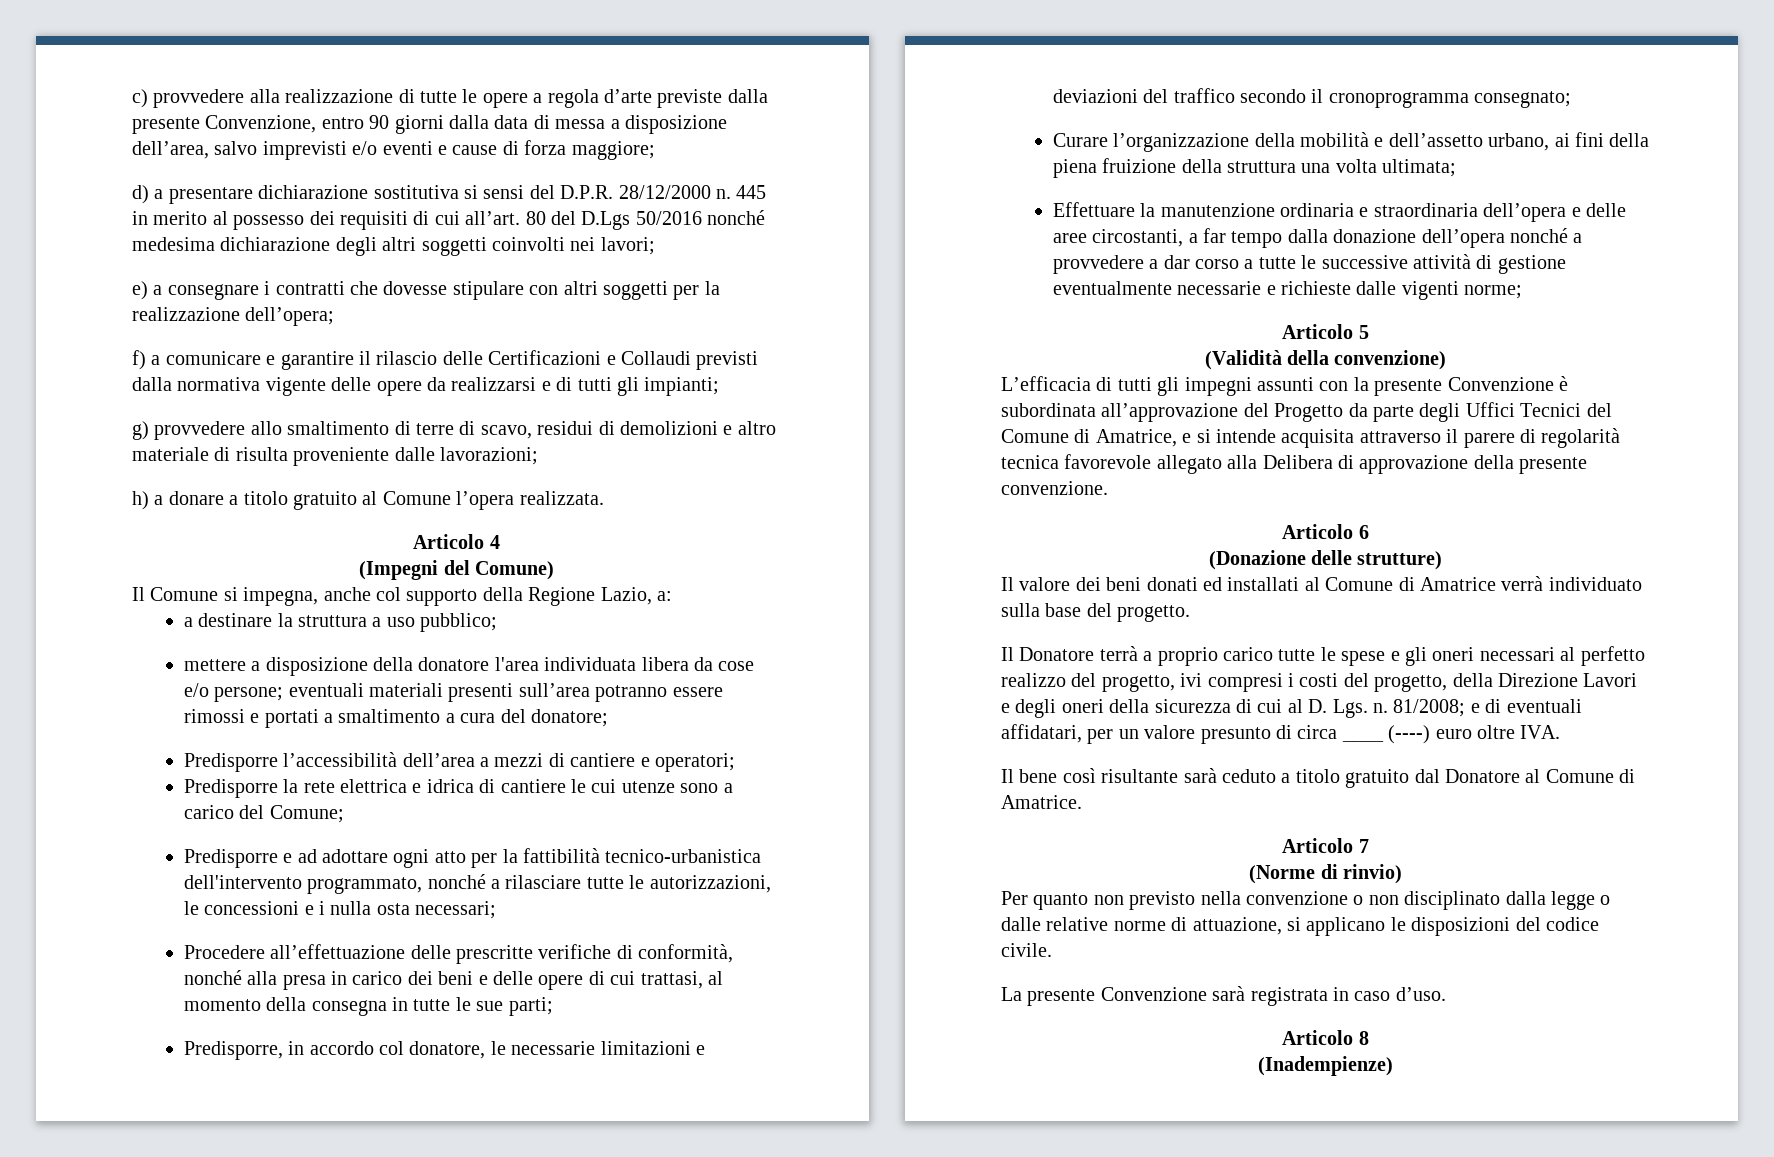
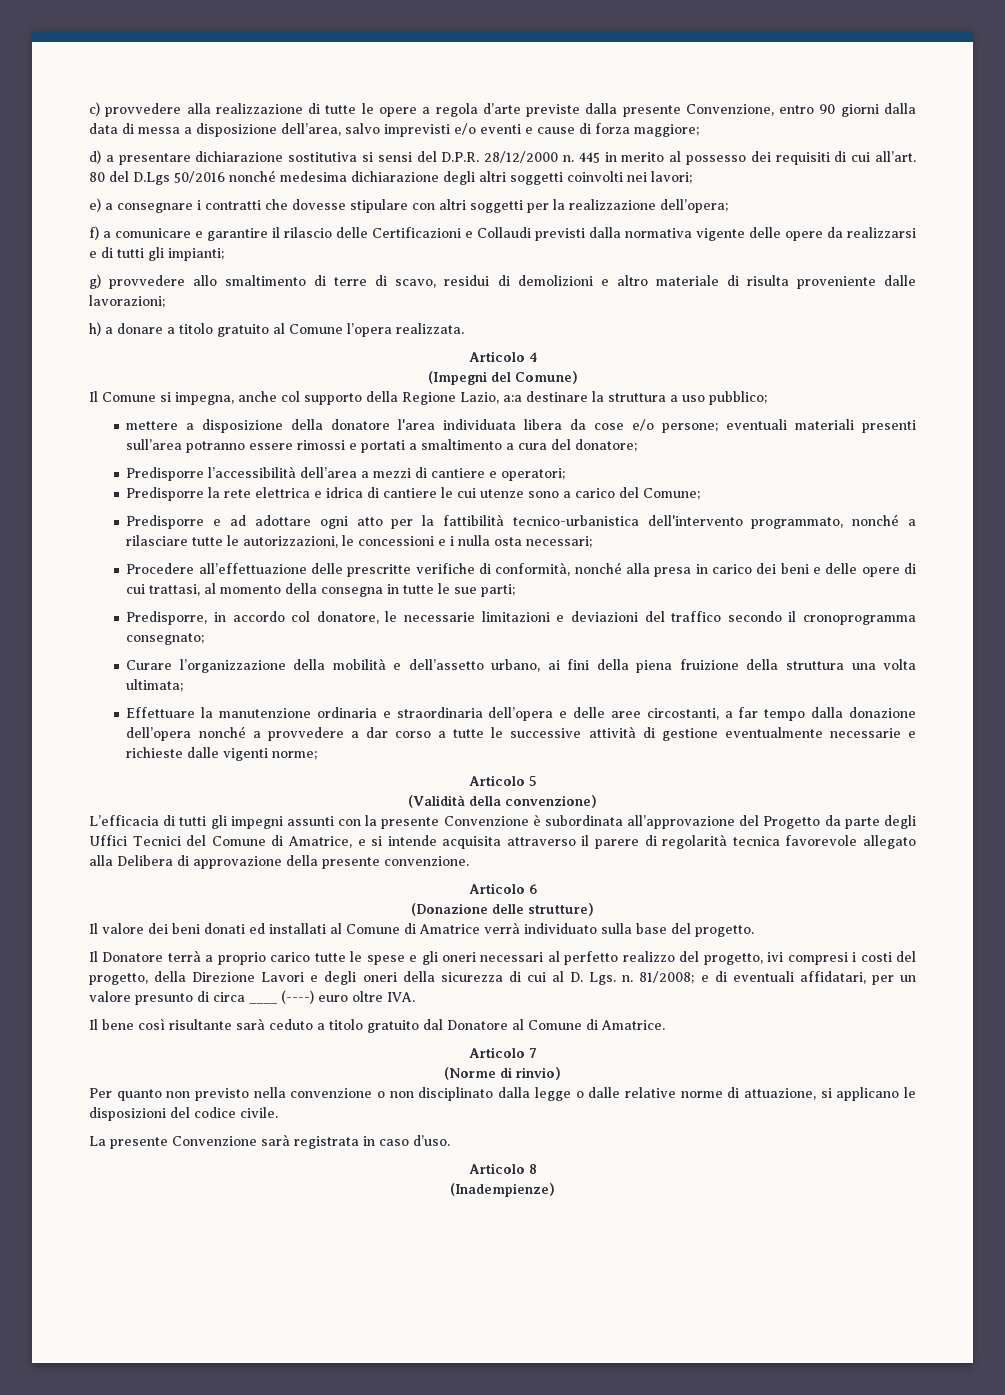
- Il Comune si impegna, anche col supporto della Regione Lazio, a:
- a destinare la struttura a uso pubblico;
+ Il Comune si impegna, anche col supporto della Regione Lazio, a:a destinare la struttura a uso pubblico;

